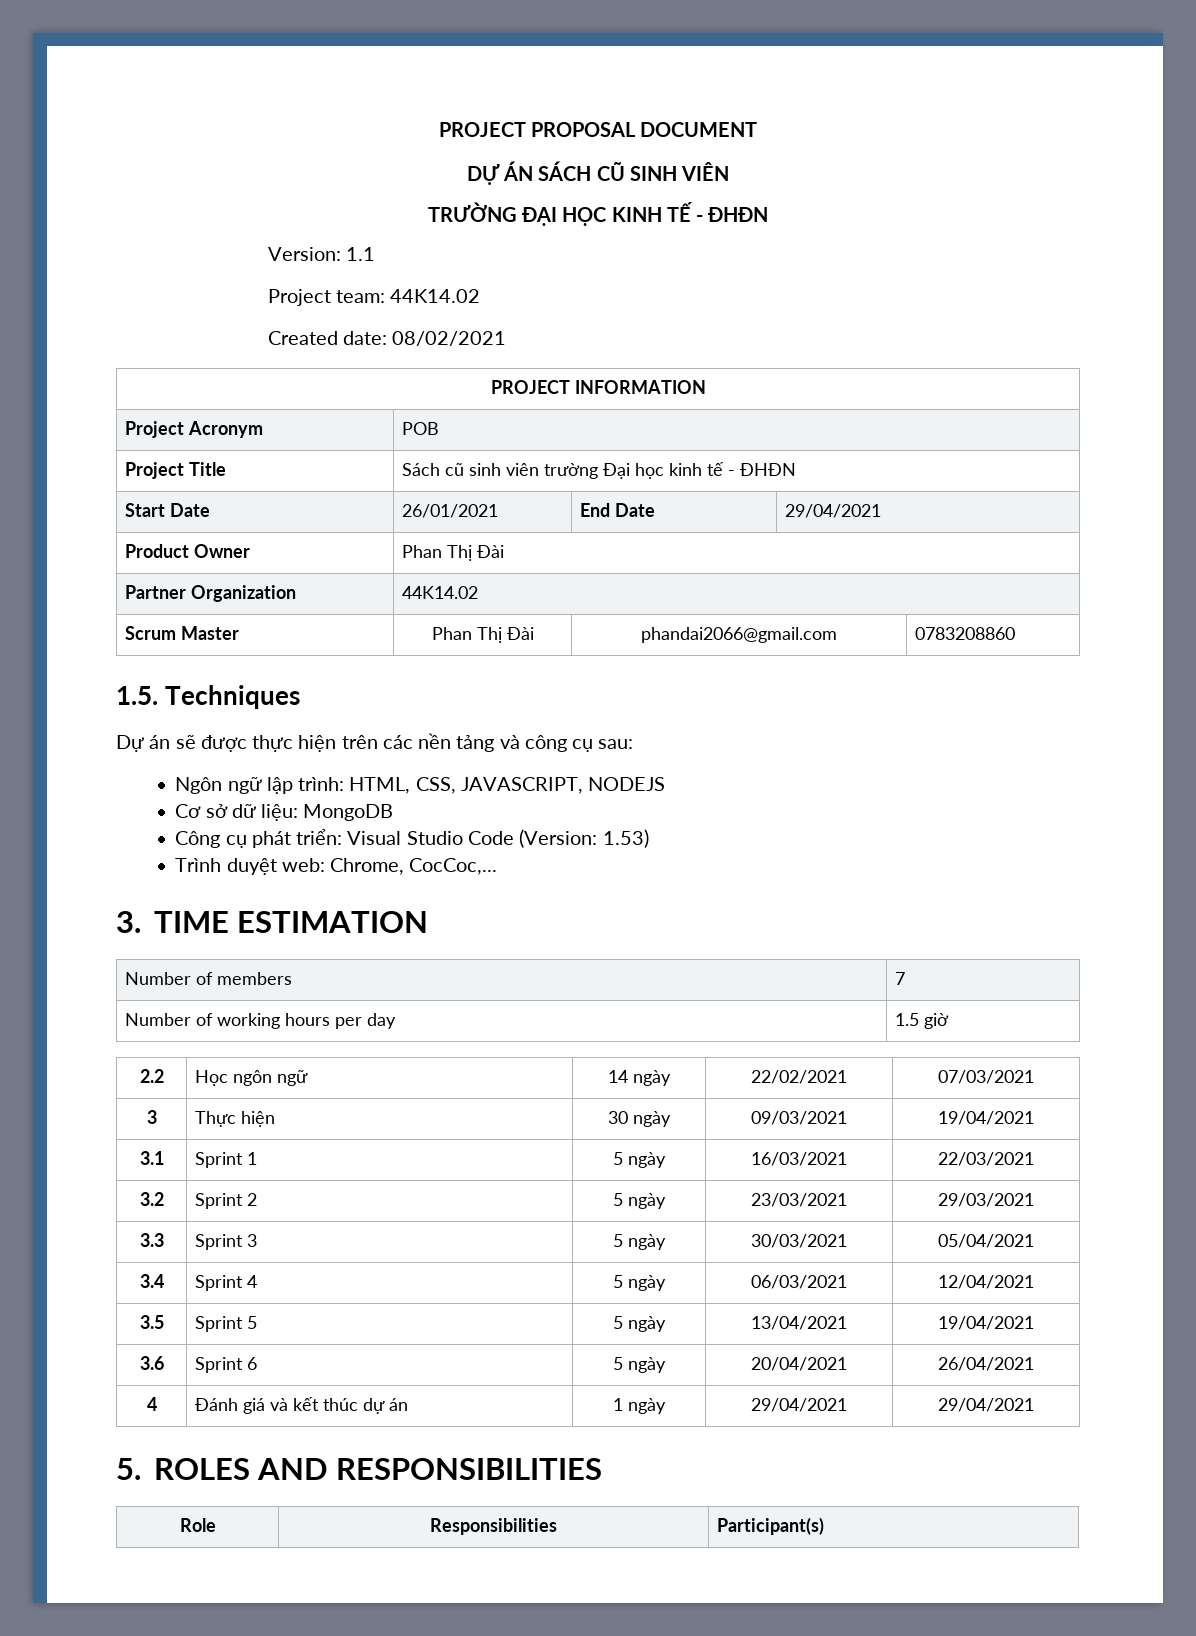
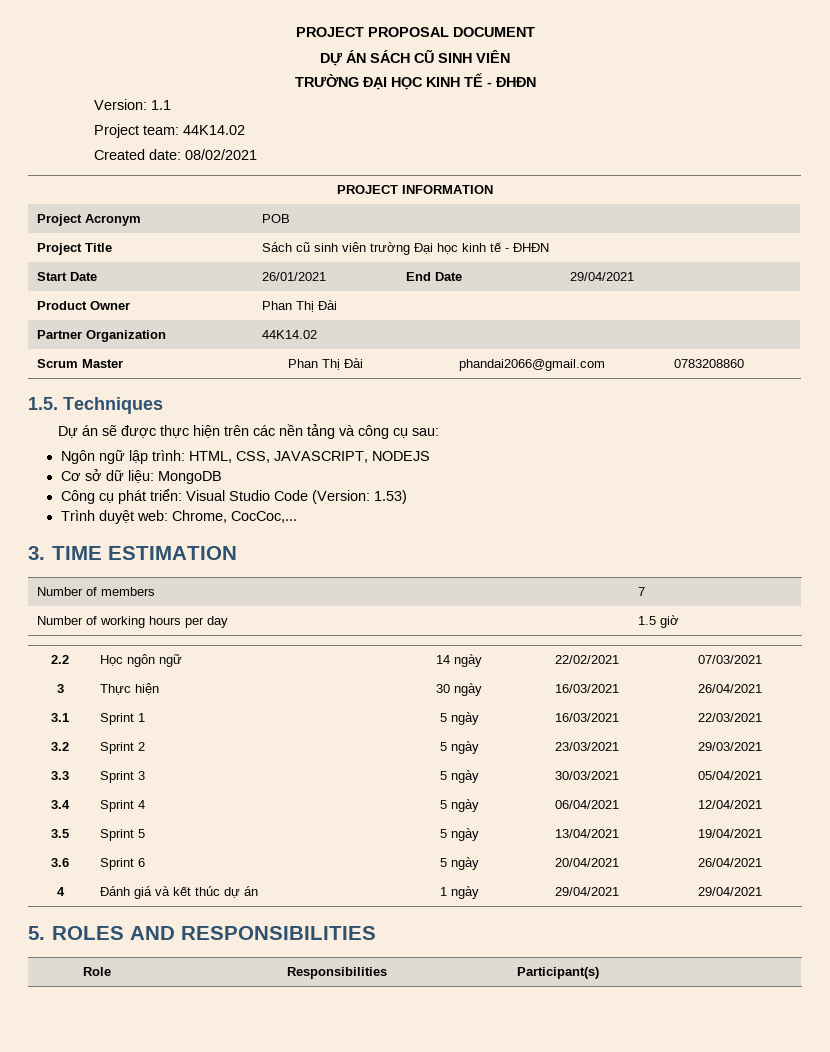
- 3 | Thực hiện | 30 ngày | 09/03/2021 | 19/04/2021
+ 3 | Thực hiện | 30 ngày | 16/03/2021 | 26/04/2021
- 3.4 | Sprint 4 | 5 ngày | 06/03/2021 | 12/04/2021
+ 3.4 | Sprint 4 | 5 ngày | 06/04/2021 | 12/04/2021

